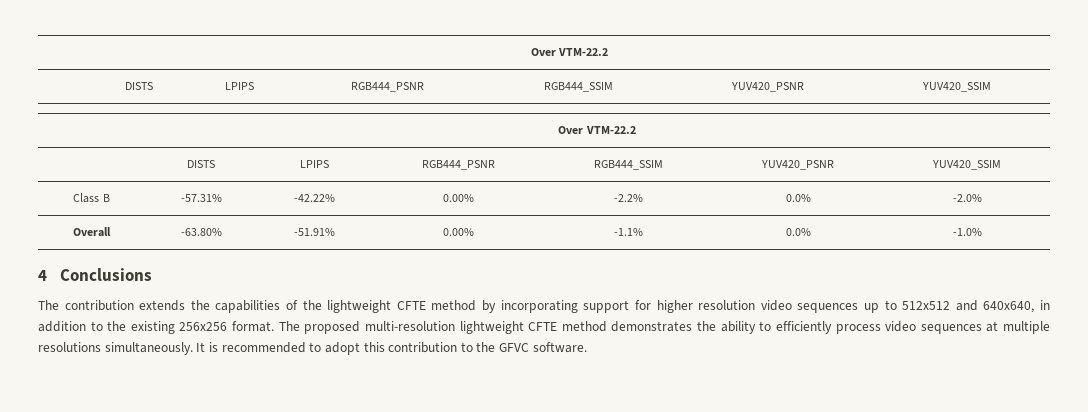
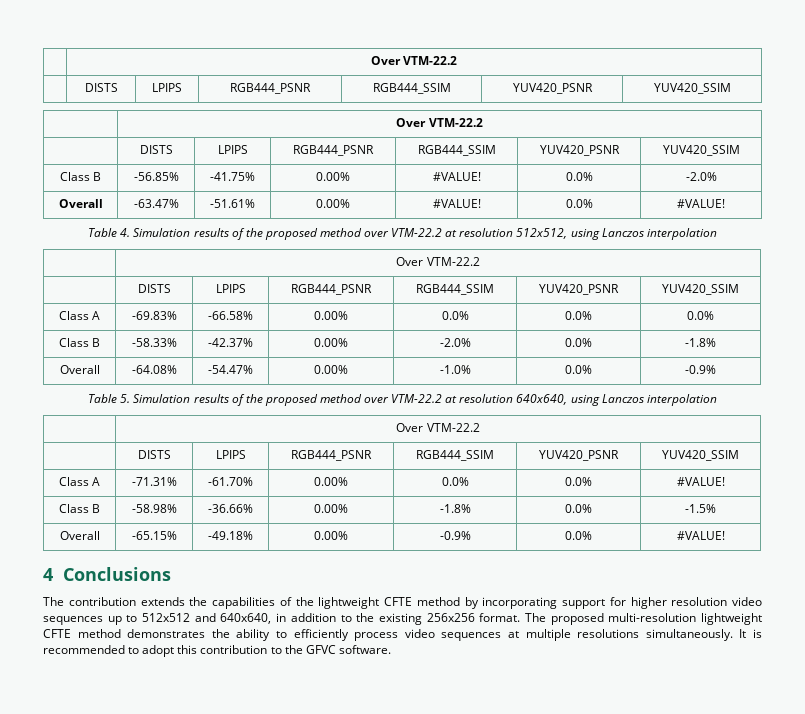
- Class B | -57.31% | -42.22% | 0.00% | -2.2% | 0.0% | -2.0%
+ Class B | -56.85% | -41.75% | 0.00% | #VALUE! | 0.0% | -2.0%
- Overall | -63.80% | -51.91% | 0.00% | -1.1% | 0.0% | -1.0%
+ Overall | -63.47% | -51.61% | 0.00% | #VALUE! | 0.0% | #VALUE!
+ Table 4. Simulation results of the proposed method over VTM-22.2 at resolution 512x512, using Lanczos interpolation
+ | Over VTM-22.2
+ | DISTS | LPIPS | RGB444_PSNR | RGB444_SSIM | YUV420_PSNR | YUV420_SSIM
+ Class A | -69.83% | -66.58% | 0.00% | 0.0% | 0.0% | 0.0%
+ Class B | -58.33% | -42.37% | 0.00% | -2.0% | 0.0% | -1.8%
+ Overall | -64.08% | -54.47% | 0.00% | -1.0% | 0.0% | -0.9%
+ Table 5. Simulation results of the proposed method over VTM-22.2 at resolution 640x640, using Lanczos interpolation
+ | Over VTM-22.2
+ | DISTS | LPIPS | RGB444_PSNR | RGB444_SSIM | YUV420_PSNR | YUV420_SSIM
+ Class A | -71.31% | -61.70% | 0.00% | 0.0% | 0.0% | #VALUE!
+ Class B | -58.98% | -36.66% | 0.00% | -1.8% | 0.0% | -1.5%
+ Overall | -65.15% | -49.18% | 0.00% | -0.9% | 0.0% | #VALUE!

